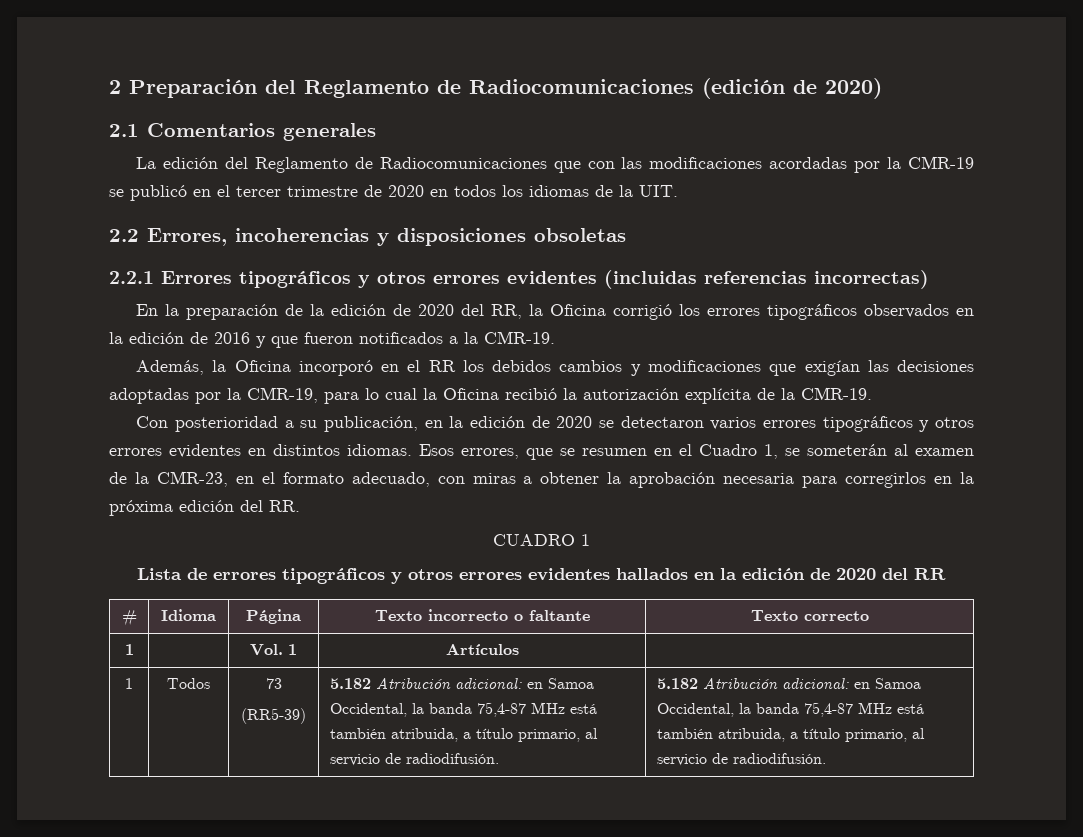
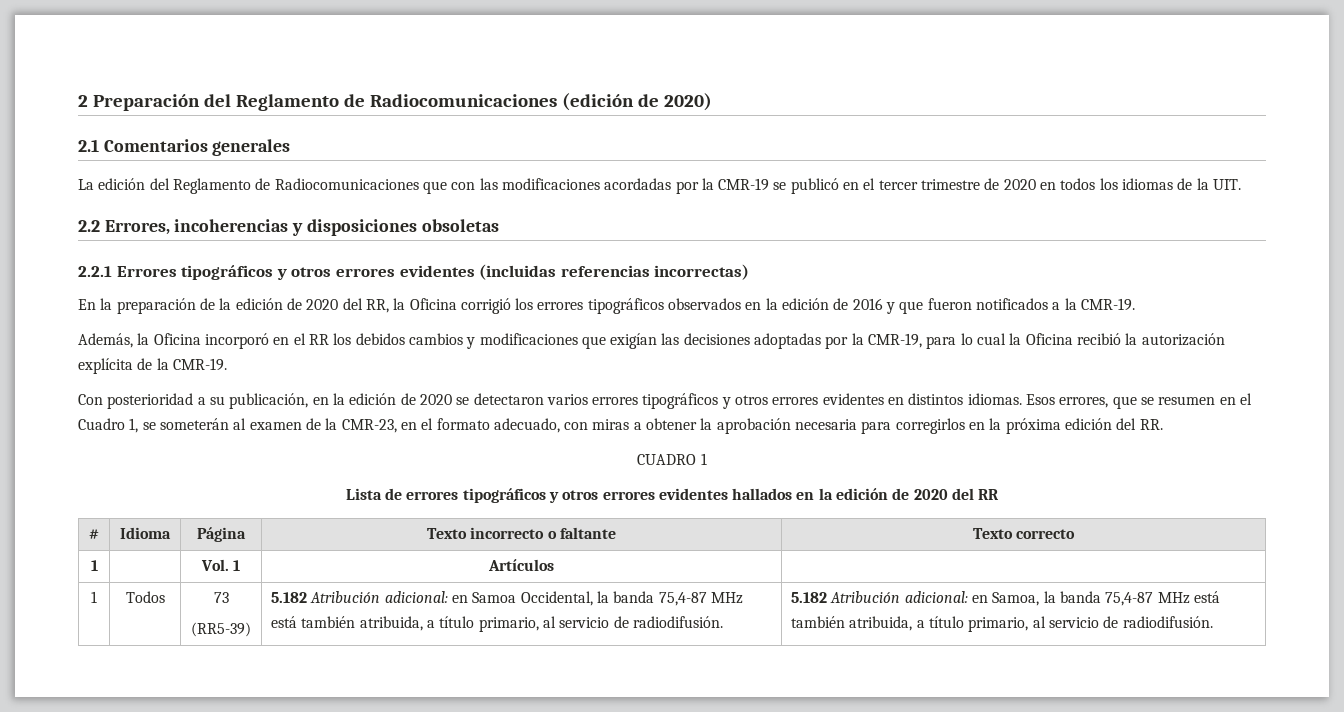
- 5.182 Atribución adicional: en Samoa Occidental, la banda 75,4-87 MHz está también atribuida, a título primario, al servicio de radiodifusión. | 5.182 Atribución adicional: en Samoa Occidental, la banda 75,4-87 MHz está también atribuida, a título primario, al servicio de radiodifusión.
+ 5.182 Atribución adicional: en Samoa Occidental, la banda 75,4-87 MHz está también atribuida, a título primario, al servicio de radiodifusión. | 5.182 Atribución adicional: en Samoa, la banda 75,4-87 MHz está también atribuida, a título primario, al servicio de radiodifusión.

